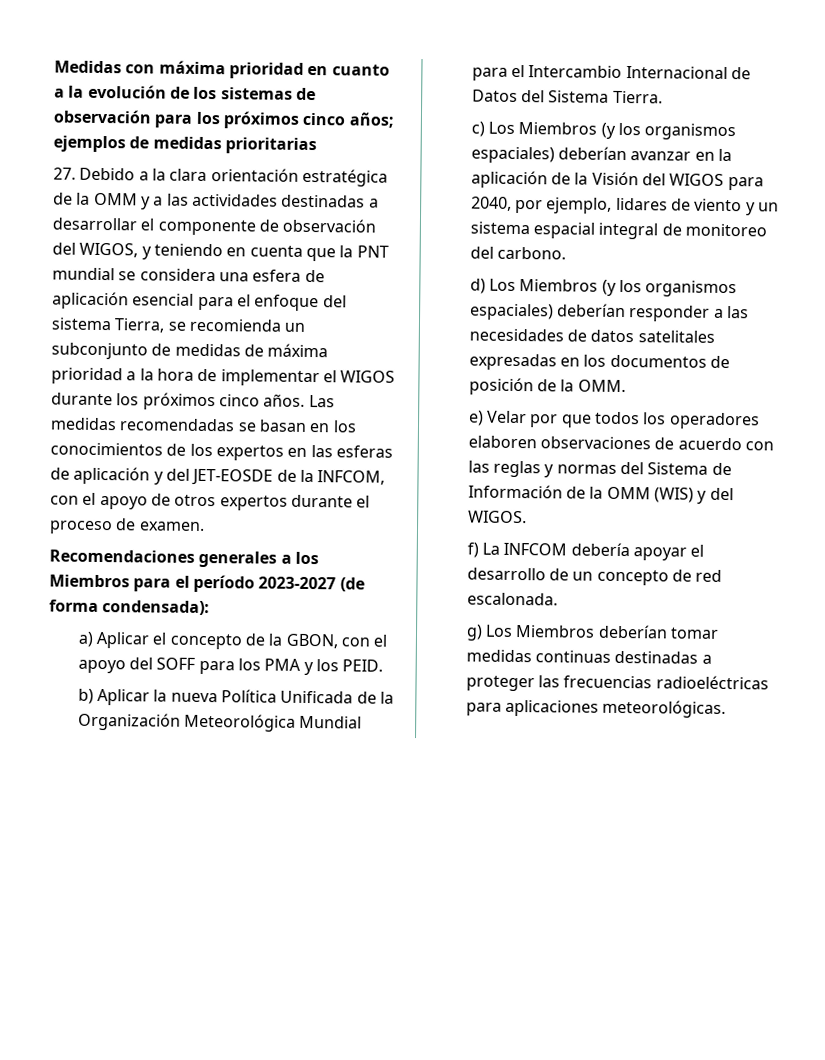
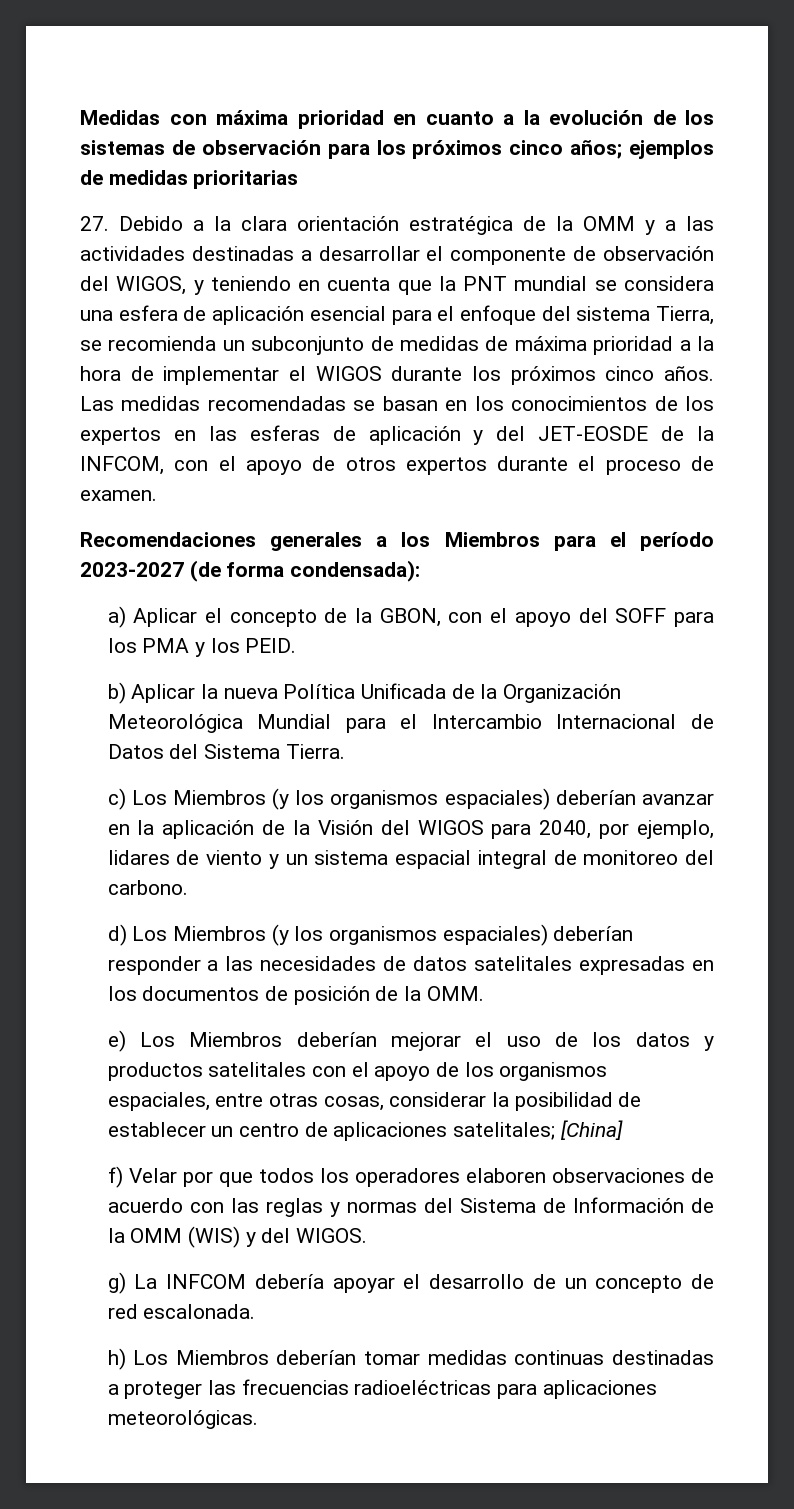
- e) Velar por que todos los operadores elaboren observaciones de acuerdo con las reglas y normas del Sistema de Información de la OMM (WIS) y del WIGOS.
+ e) Los Miembros deberían mejorar el uso de los datos y productos satelitales con el apoyo de los organismos espaciales, entre otras cosas, considerar la posibilidad de establecer un centro de aplicaciones satelitales; [China]
+ f) Velar por que todos los operadores elaboren observaciones de acuerdo con las reglas y normas del Sistema de Información de la OMM (WIS) y del WIGOS.
- f) La INFCOM debería apoyar el desarrollo de un concepto de red escalonada.
+ g) La INFCOM debería apoyar el desarrollo de un concepto de red escalonada.
- g) Los Miembros deberían tomar medidas continuas destinadas a proteger las frecuencias radioeléctricas para aplicaciones meteorológicas.
+ h) Los Miembros deberían tomar medidas continuas destinadas a proteger las frecuencias radioeléctricas para aplicaciones meteorológicas.

